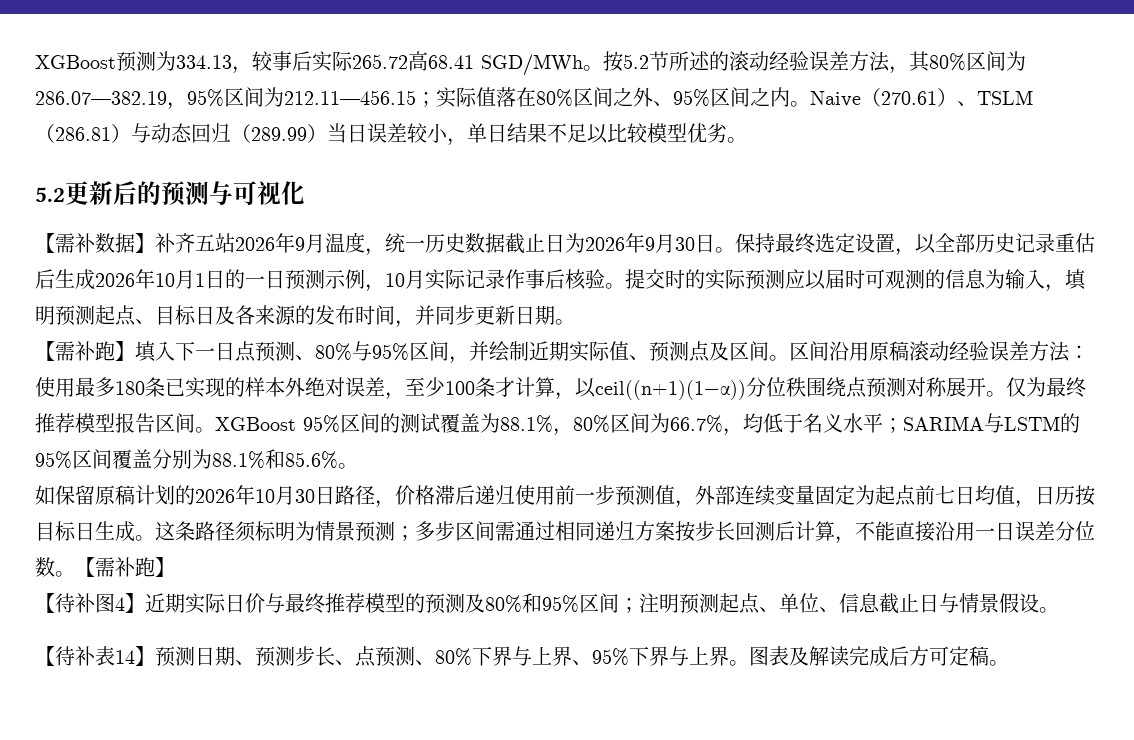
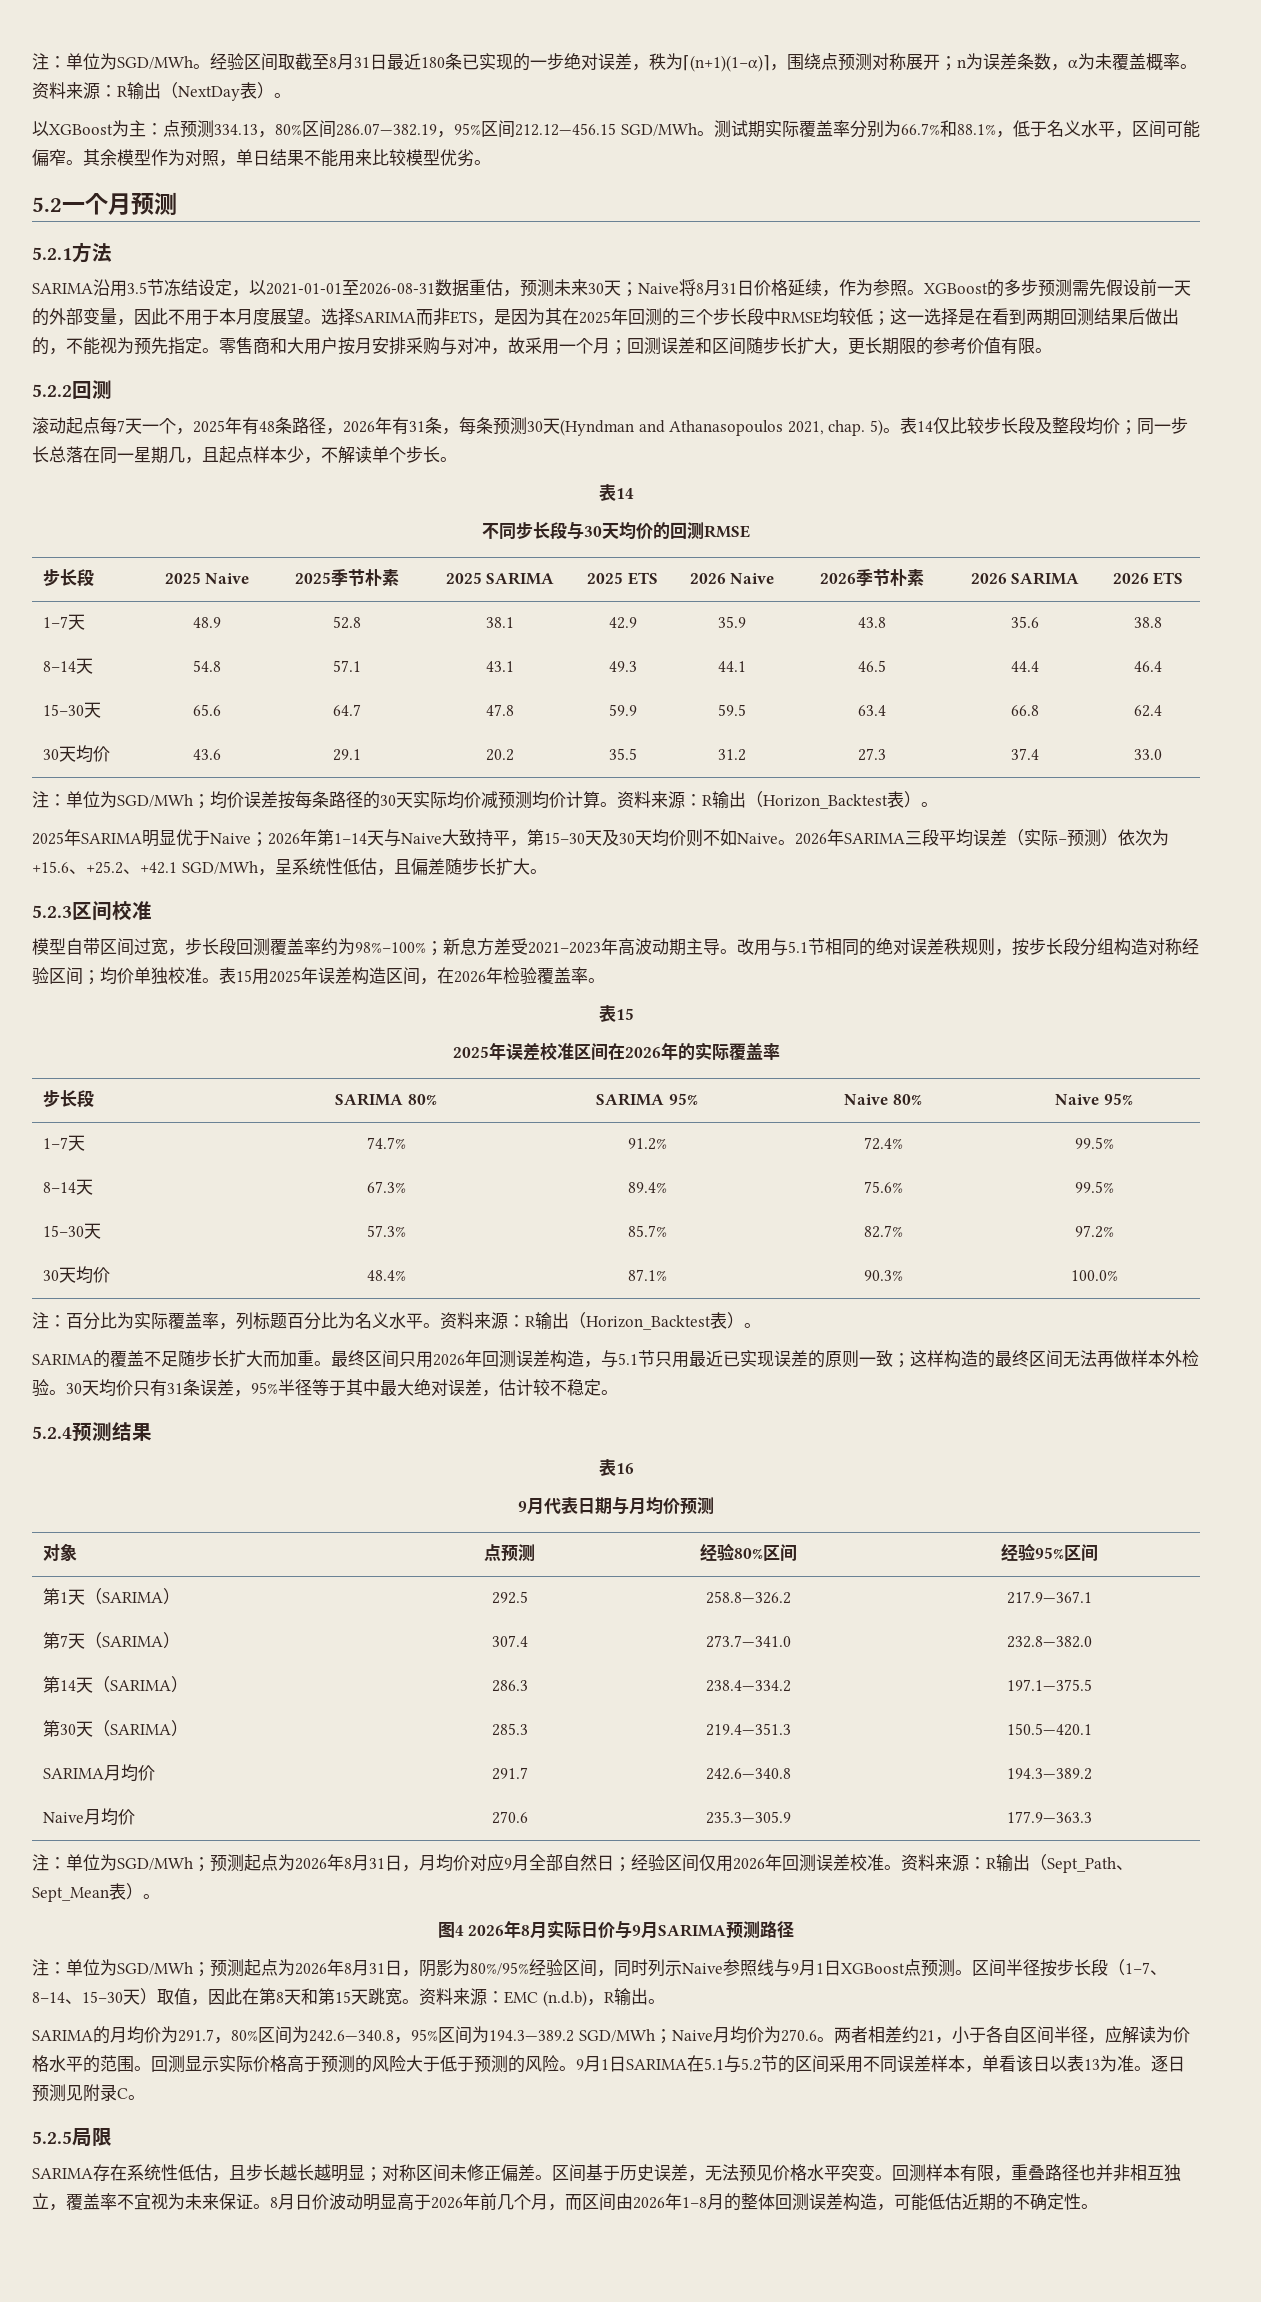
- XGBoost预测为334.13，较事后实际265.72高68.41 SGD/MWh。按5.2节所述的滚动经验误差方法，其80%区间为286.07—382.19，95%区间为212.11—456.15；实际值落在80%区间之外、95%区间之内。Naive（270.61）、TSLM（286.81）与动态回归（289.99）当日误差较小，单日结果不足以比较模型优劣。
+ 注：单位为SGD/MWh。经验区间取截至8月31日最近180条已实现的一步绝对误差，秩为⌈(n+1)(1−α)⌉，围绕点预测对称展开；n为误差条数，α为未覆盖概率。资料来源：R输出（NextDay表）。
+ 以XGBoost为主：点预测334.13，80%区间286.07—382.19，95%区间212.12—456.15 SGD/MWh。测试期实际覆盖率分别为66.7%和88.1%，低于名义水平，区间可能偏窄。其余模型作为对照，单日结果不能用来比较模型优劣。
- 5.2更新后的预测与可视化
- 【需补数据】补齐五站2026年9月温度，统一历史数据截止日为2026年9月30日。保持最终选定设置，以全部历史记录重估后生成2026年10月1日的一日预测示例，10月实际记录作事后核验。提交时的实际预测应以届时可观测的信息为输入，填明预测起点、目标日及各来源的发布时间，并同步更新日期。
- 【需补跑】填入下一日点预测、80%与95%区间，并绘制近期实际值、预测点及区间。区间沿用原稿滚动经验误差方法：使用最多180条已实现的样本外绝对误差，至少100条才计算，以ceil((n+1)(1−α))分位秩围绕点预测对称展开。仅为最终推荐模型报告区间。XGBoost 95%区间的测试覆盖为88.1%，80%区间为66.7%，均低于名义水平；SARIMA与LSTM的95%区间覆盖分别为88.1%和85.6%。
- 如保留原稿计划的2026年10月30日路径，价格滞后递归使用前一步预测值，外部连续变量固定为起点前七日均值，日历按目标日生成。这条路径须标明为情景预测；多步区间需通过相同递归方案按步长回测后计算，不能直接沿用一日误差分位数。【需补跑】
- 【待补图4】近期实际日价与最终推荐模型的预测及80%和95%区间；注明预测起点、单位、信息截止日与情景假设。
- 【待补表14】预测日期、预测步长、点预测、80%下界与上界、95%下界与上界。图表及解读完成后方可定稿。
+ 5.2一个月预测
+ 5.2.1方法
+ SARIMA沿用3.5节冻结设定，以2021-01-01至2026-08-31数据重估，预测未来30天；Naive将8月31日价格延续，作为参照。XGBoost的多步预测需先假设前一天的外部变量，因此不用于本月度展望。选择SARIMA而非ETS，是因为其在2025年回测的三个步长段中RMSE均较低；这一选择是在看到两期回测结果后做出的，不能视为预先指定。零售商和大用户按月安排采购与对冲，故采用一个月；回测误差和区间随步长扩大，更长期限的参考价值有限。
+ 5.2.2回测
+ 滚动起点每7天一个，2025年有48条路径，2026年有31条，每条预测30天(Hyndman and Athanasopoulos 2021, chap. 5)。表14仅比较步长段及整段均价；同一步长总落在同一星期几，且起点样本少，不解读单个步长。
+ 表14
+ 不同步长段与30天均价的回测RMSE
+ 步长段 | 2025 Naive | 2025季节朴素 | 2025 SARIMA | 2025 ETS | 2026 Naive | 2026季节朴素 | 2026 SARIMA | 2026 ETS
+ 1–7天 | 48.9 | 52.8 | 38.1 | 42.9 | 35.9 | 43.8 | 35.6 | 38.8
+ 8–14天 | 54.8 | 57.1 | 43.1 | 49.3 | 44.1 | 46.5 | 44.4 | 46.4
+ 15–30天 | 65.6 | 64.7 | 47.8 | 59.9 | 59.5 | 63.4 | 66.8 | 62.4
+ 30天均价 | 43.6 | 29.1 | 20.2 | 35.5 | 31.2 | 27.3 | 37.4 | 33.0
+ 注：单位为SGD/MWh；均价误差按每条路径的30天实际均价减预测均价计算。资料来源：R输出（Horizon_Backtest表）。
+ 2025年SARIMA明显优于Naive；2026年第1–14天与Naive大致持平，第15–30天及30天均价则不如Naive。2026年SARIMA三段平均误差（实际−预测）依次为+15.6、+25.2、+42.1 SGD/MWh，呈系统性低估，且偏差随步长扩大。
+ 5.2.3区间校准
+ 模型自带区间过宽，步长段回测覆盖率约为98%–100%；新息方差受2021–2023年高波动期主导。改用与5.1节相同的绝对误差秩规则，按步长段分组构造对称经验区间；均价单独校准。表15用2025年误差构造区间，在2026年检验覆盖率。
+ 表15
+ 2025年误差校准区间在2026年的实际覆盖率
+ 步长段 | SARIMA 80% | SARIMA 95% | Naive 80% | Naive 95%
+ 1–7天 | 74.7% | 91.2% | 72.4% | 99.5%
+ 8–14天 | 67.3% | 89.4% | 75.6% | 99.5%
+ 15–30天 | 57.3% | 85.7% | 82.7% | 97.2%
+ 30天均价 | 48.4% | 87.1% | 90.3% | 100.0%
+ 注：百分比为实际覆盖率，列标题百分比为名义水平。资料来源：R输出（Horizon_Backtest表）。
+ SARIMA的覆盖不足随步长扩大而加重。最终区间只用2026年回测误差构造，与5.1节只用最近已实现误差的原则一致；这样构造的最终区间无法再做样本外检验。30天均价只有31条误差，95%半径等于其中最大绝对误差，估计较不稳定。
+ 5.2.4预测结果
+ 表16
+ 9月代表日期与月均价预测
+ 对象 | 点预测 | 经验80%区间 | 经验95%区间
+ 第1天（SARIMA） | 292.5 | 258.8—326.2 | 217.9—367.1
+ 第7天（SARIMA） | 307.4 | 273.7—341.0 | 232.8—382.0
+ 第14天（SARIMA） | 286.3 | 238.4—334.2 | 197.1—375.5
+ 第30天（SARIMA） | 285.3 | 219.4—351.3 | 150.5—420.1
+ SARIMA月均价 | 291.7 | 242.6—340.8 | 194.3—389.2
+ Naive月均价 | 270.6 | 235.3—305.9 | 177.9—363.3
+ 注：单位为SGD/MWh；预测起点为2026年8月31日，月均价对应9月全部自然日；经验区间仅用2026年回测误差校准。资料来源：R输出（Sept_Path、Sept_Mean表）。
+ 图4 2026年8月实际日价与9月SARIMA预测路径
+ 注：单位为SGD/MWh；预测起点为2026年8月31日，阴影为80%/95%经验区间，同时列示Naive参照线与9月1日XGBoost点预测。区间半径按步长段（1–7、8–14、15–30天）取值，因此在第8天和第15天跳宽。资料来源：EMC (n.d.b)，R输出。
+ SARIMA的月均价为291.7，80%区间为242.6—340.8，95%区间为194.3—389.2 SGD/MWh；Naive月均价为270.6。两者相差约21，小于各自区间半径，应解读为价格水平的范围。回测显示实际价格高于预测的风险大于低于预测的风险。9月1日SARIMA在5.1与5.2节的区间采用不同误差样本，单看该日以表13为准。逐日预测见附录C。
+ 5.2.5局限
+ SARIMA存在系统性低估，且步长越长越明显；对称区间未修正偏差。区间基于历史误差，无法预见价格水平突变。回测样本有限，重叠路径也并非相互独立，覆盖率不宜视为未来保证。8月日价波动明显高于2026年前几个月，而区间由2026年1–8月的整体回测误差构造，可能低估近期的不确定性。

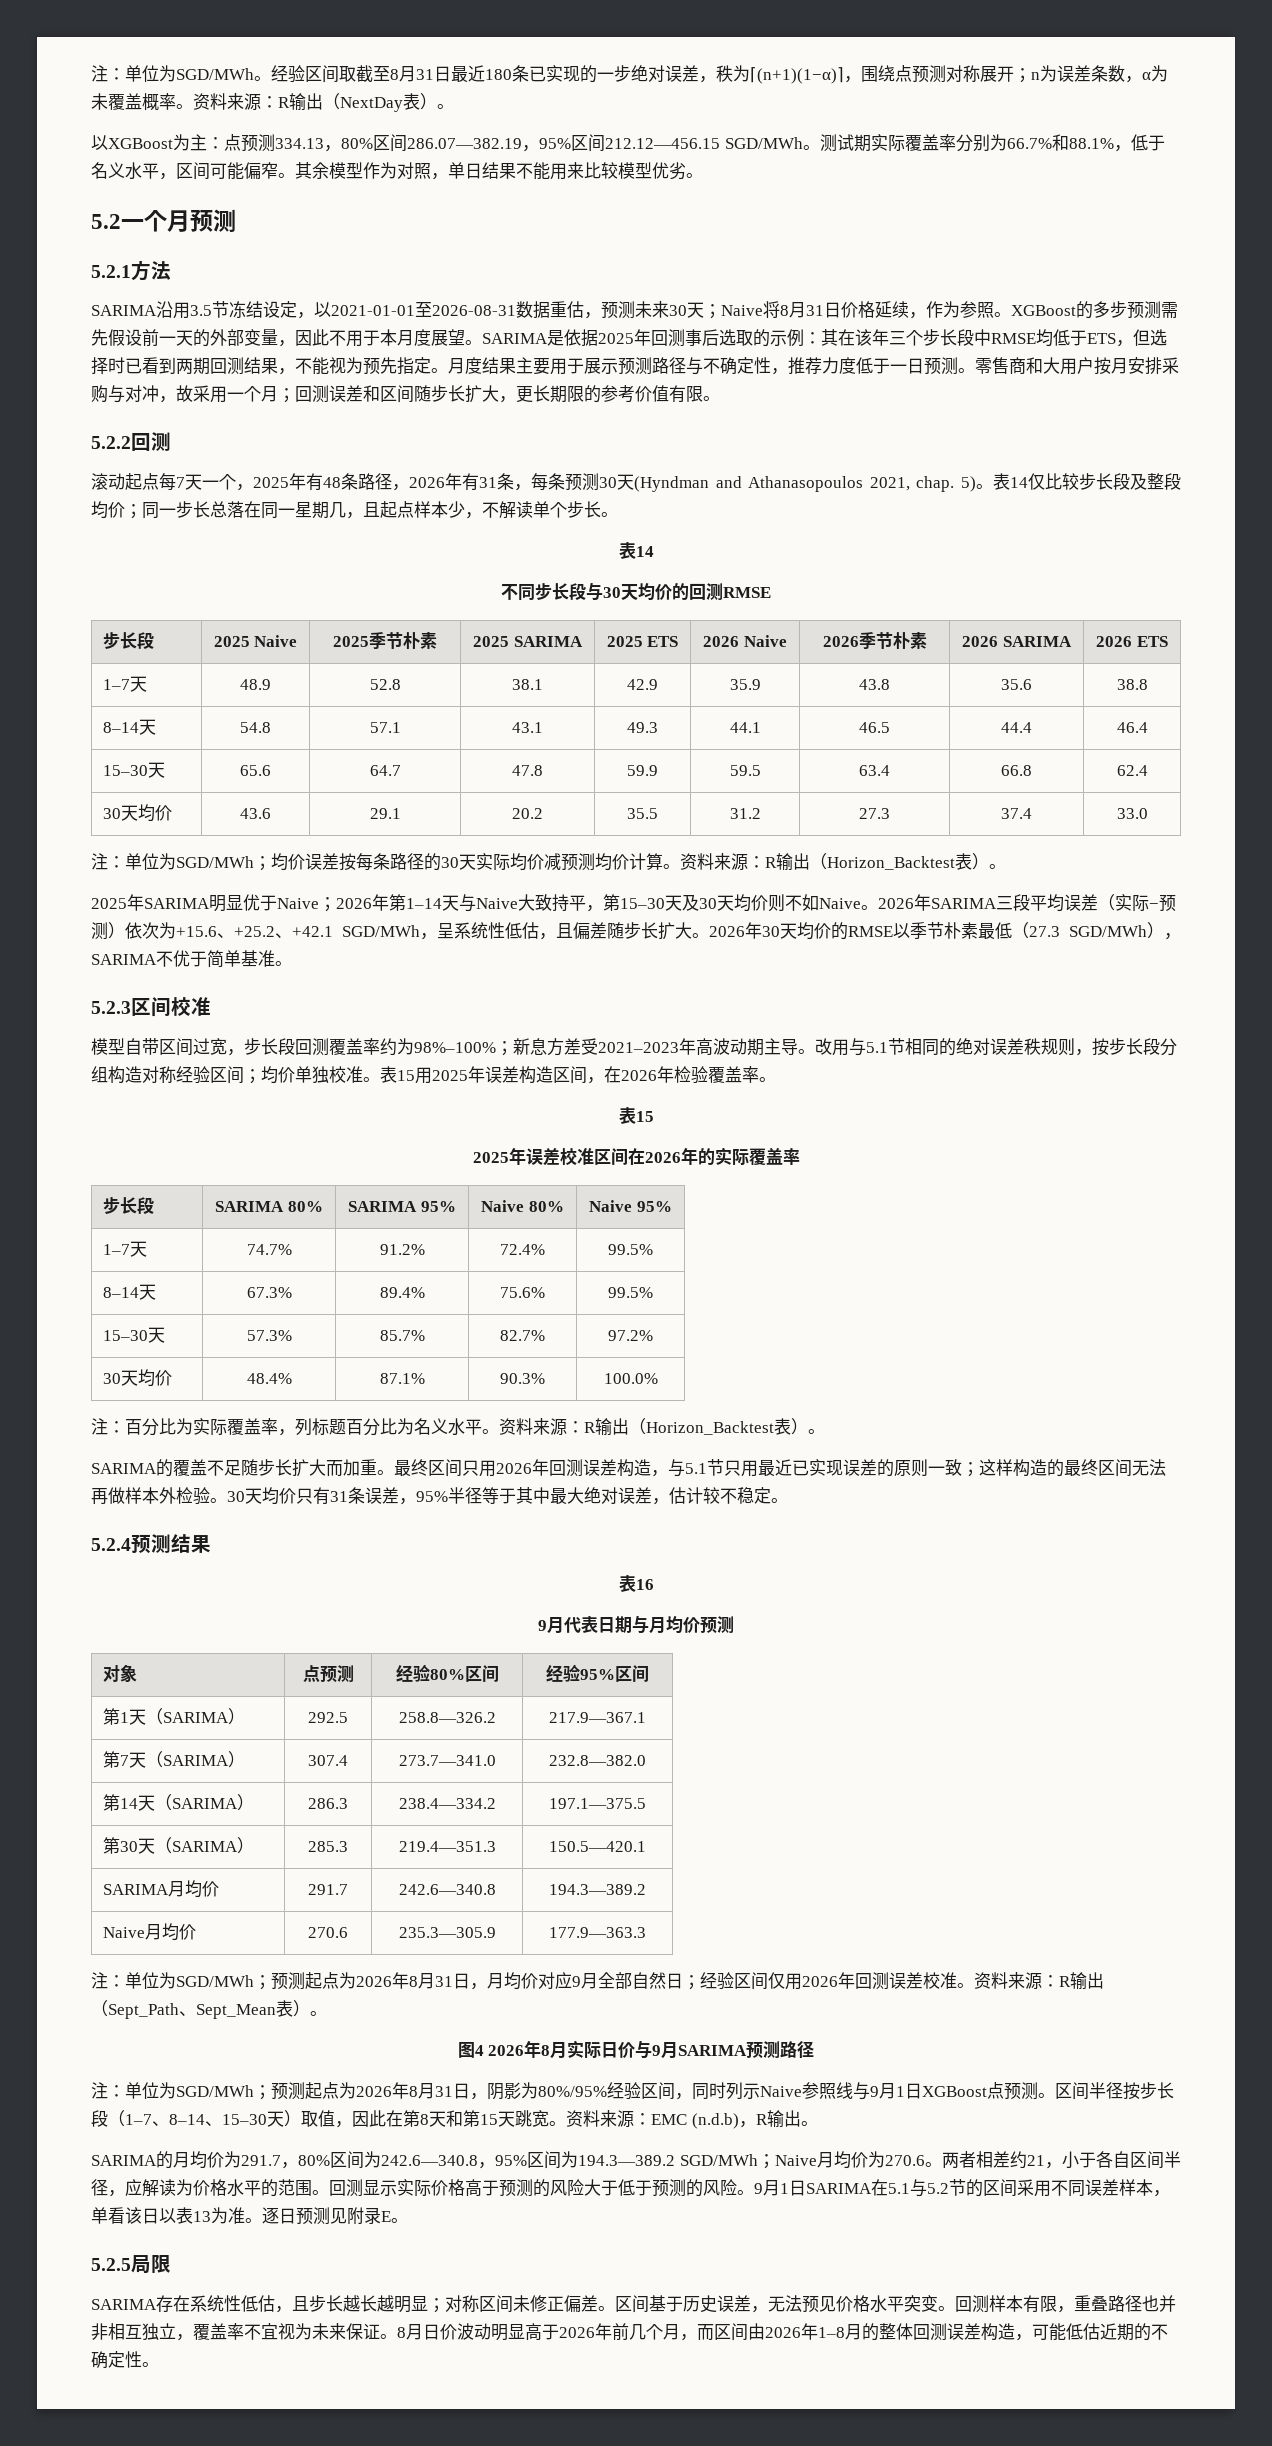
- 选择SARIMA而非ETS，是因为其在2025年回测的三个步长段中RMSE均较低；这一选择是在看到两期回测结果后做出的，不能视为预先指定。
+ SARIMA是依据2025年回测事后选取的示例：其在该年三个步长段中RMSE均低于ETS，但选择时已看到两期回测结果，不能视为预先指定。
+ 月度结果主要用于展示预测路径与不确定性，推荐力度低于一日预测。
+ 2026年30天均价的RMSE以季节朴素最低（27.3 SGD/MWh），SARIMA不优于简单基准。
- 逐日预测见附录C。
+ 逐日预测见附录E。

